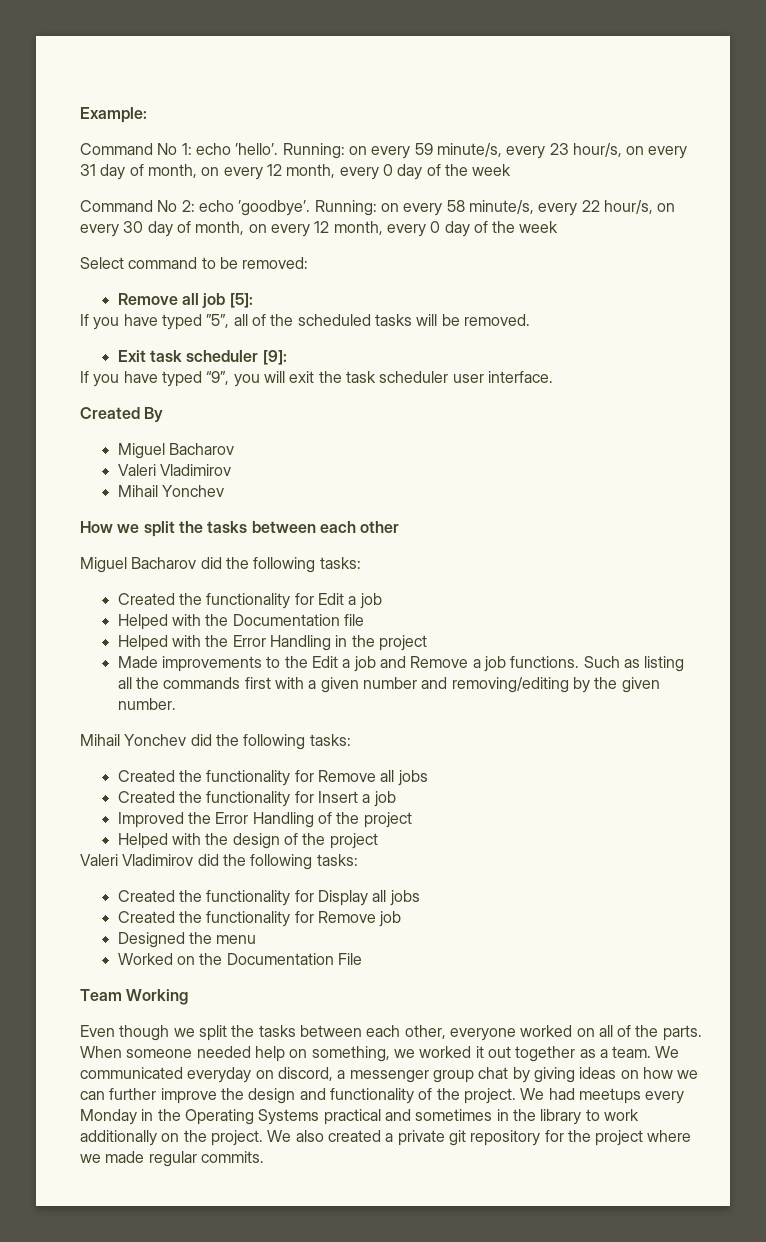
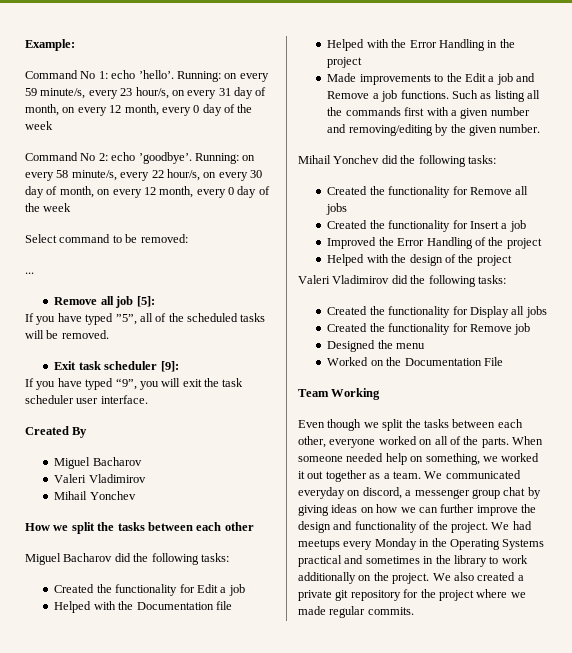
+ ...

